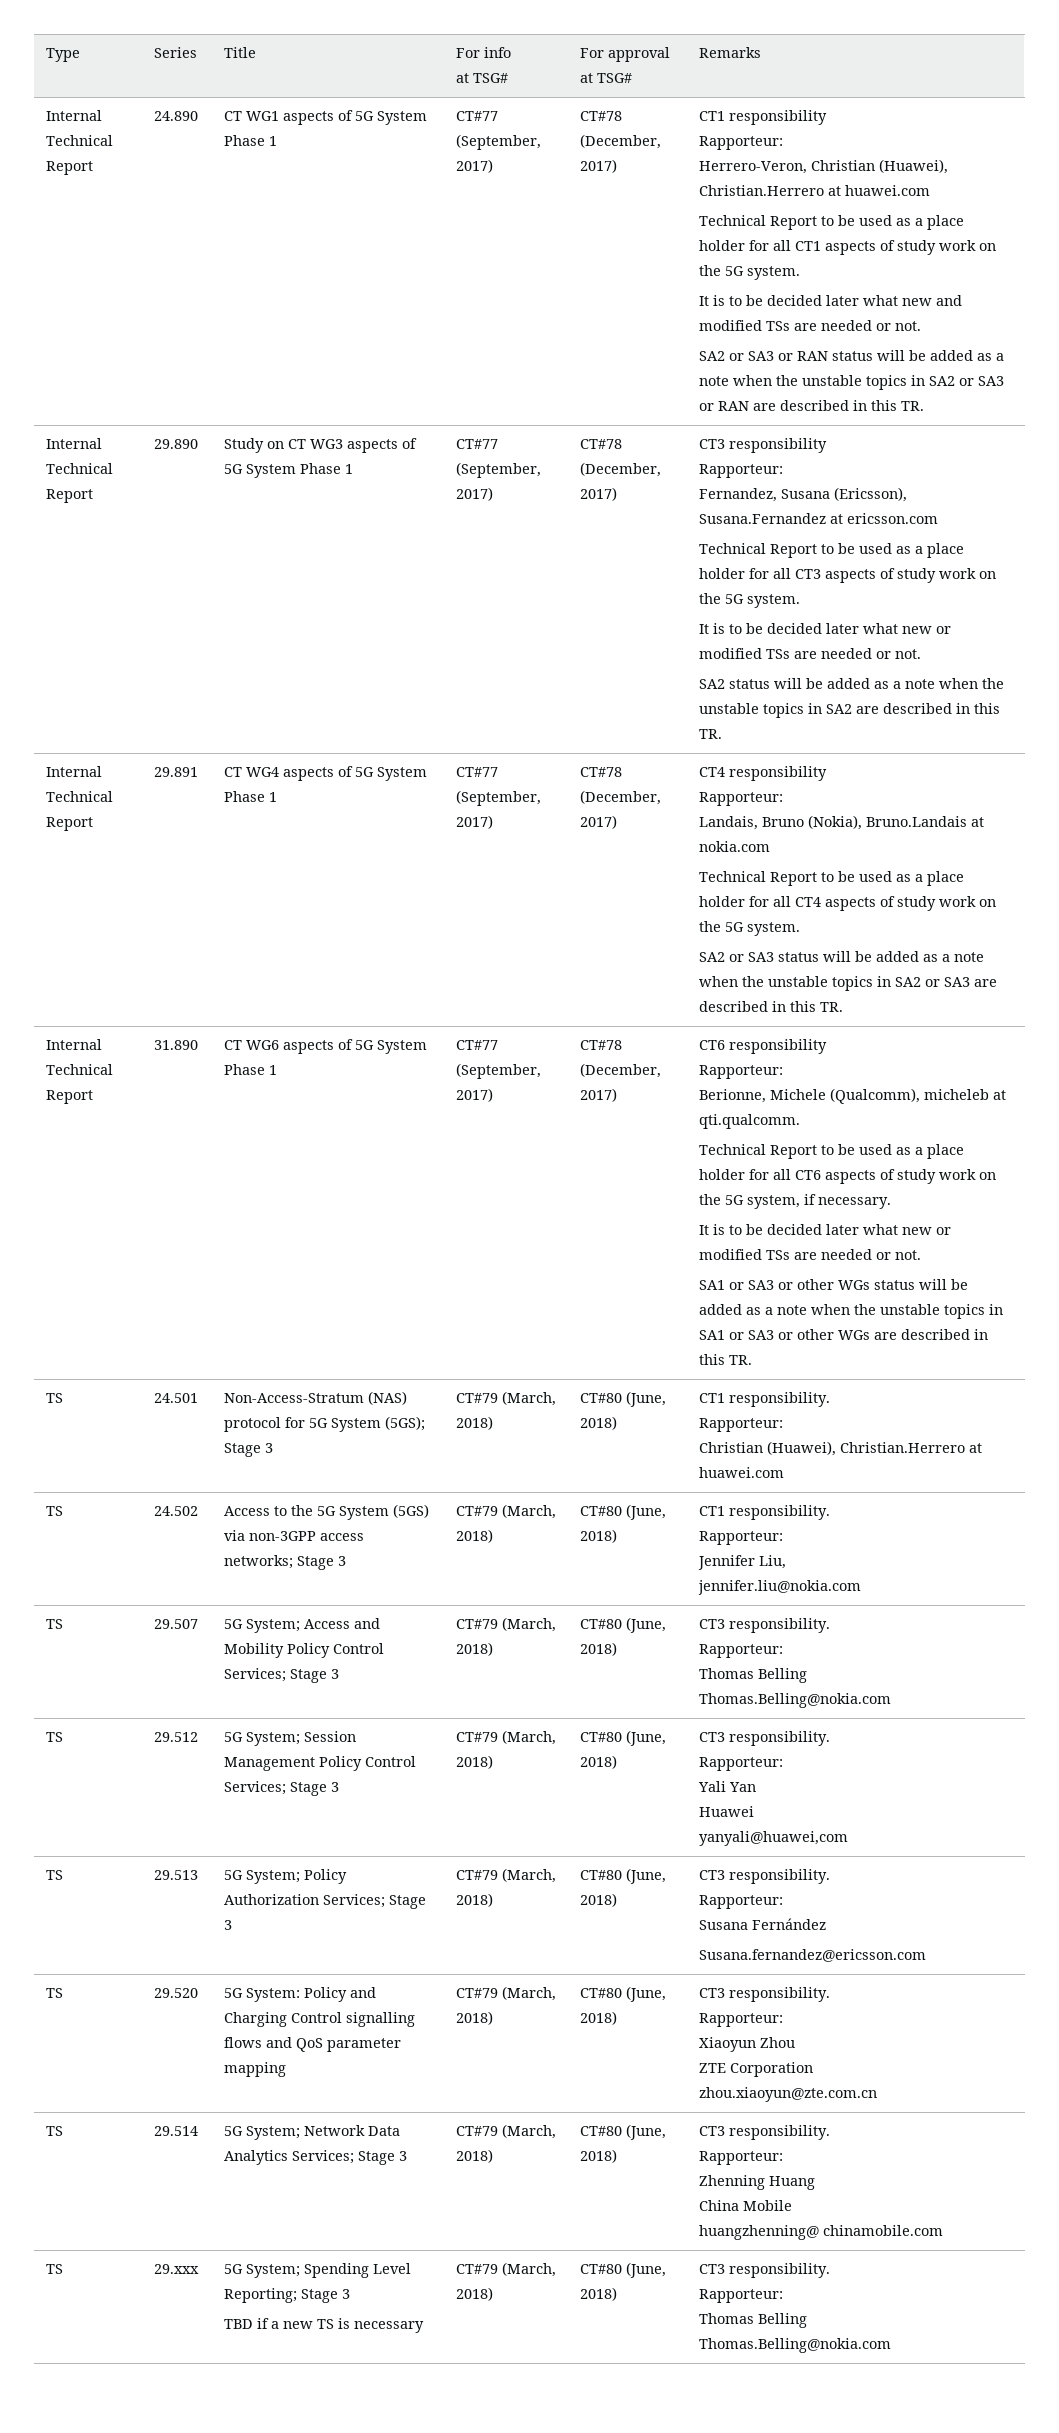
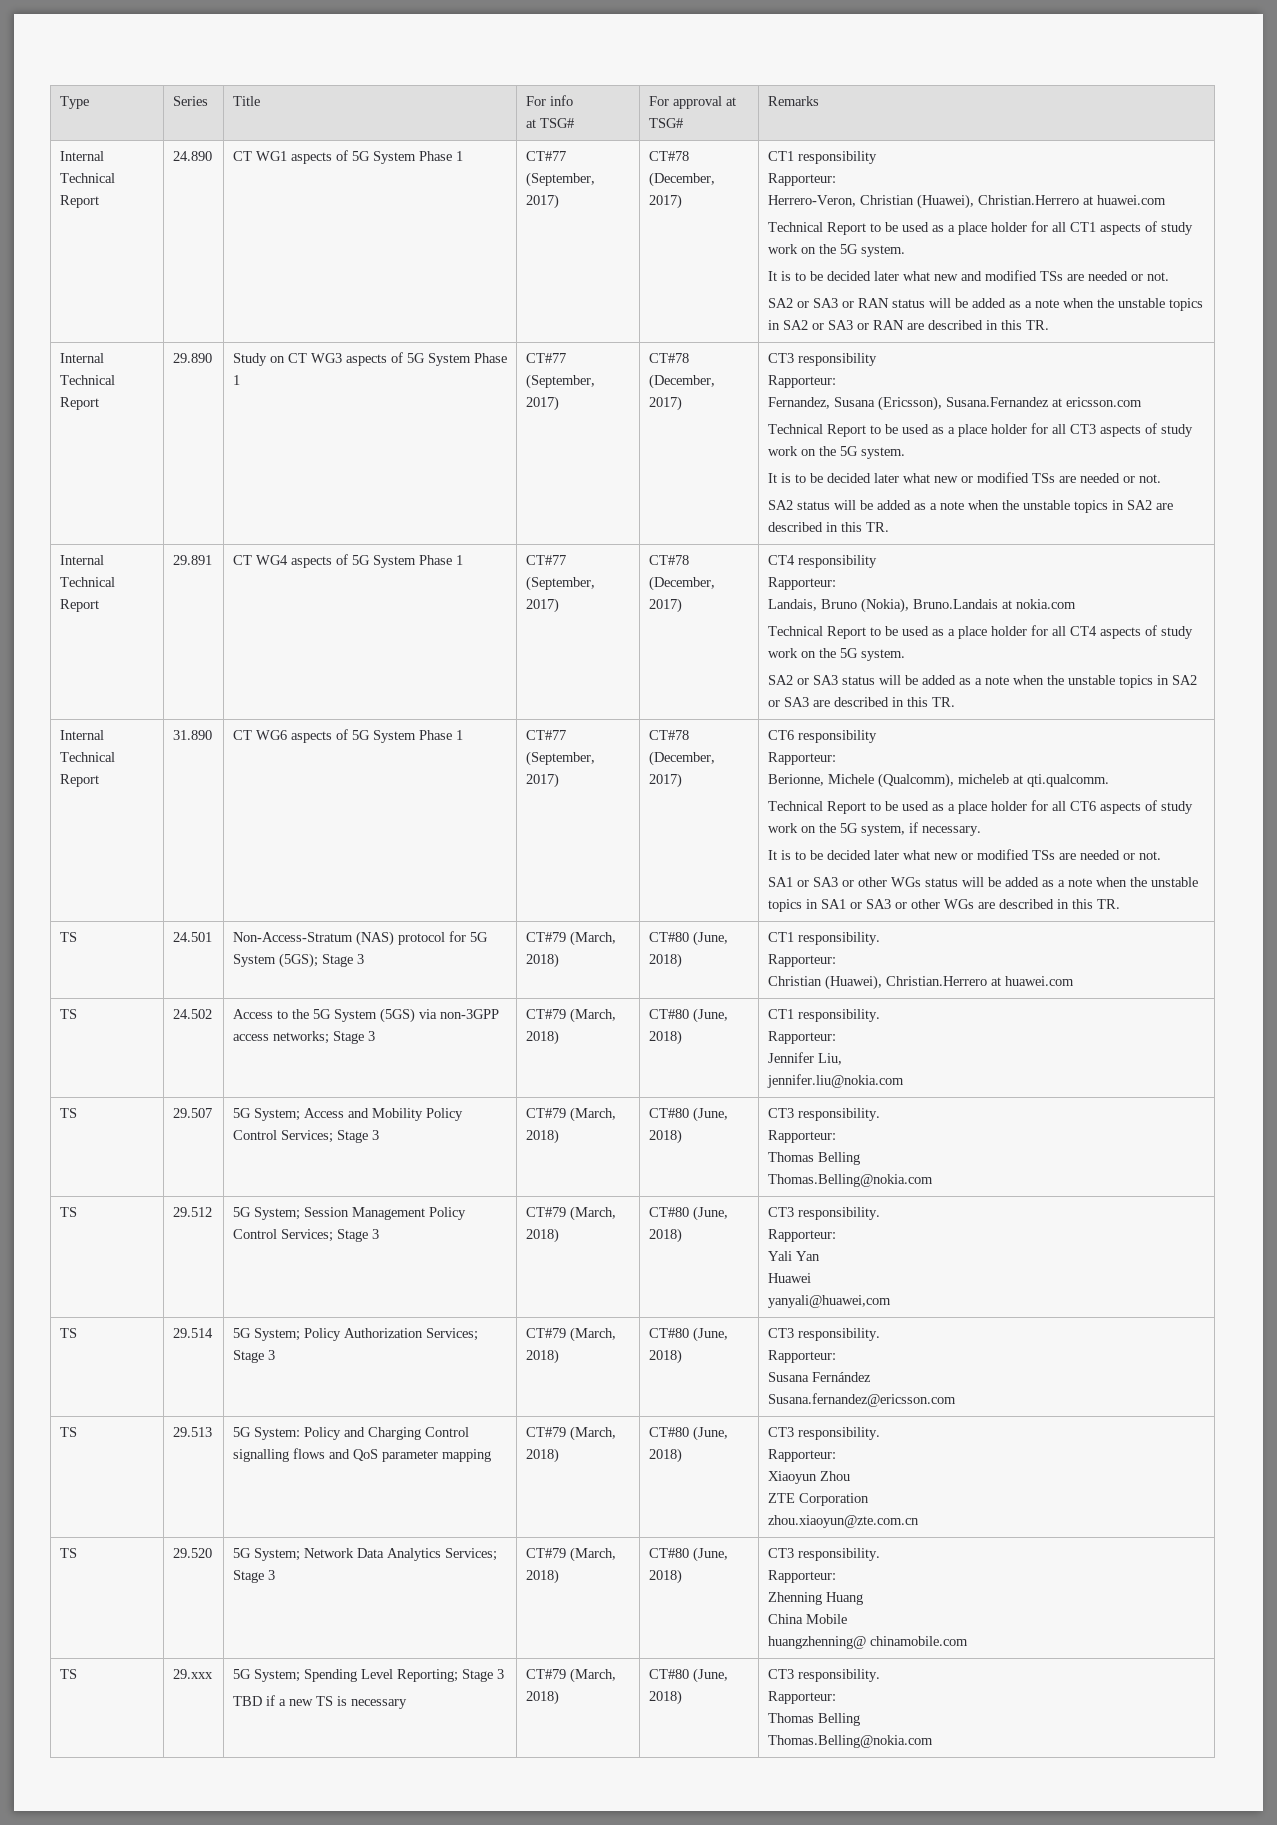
- TS | 29.513 | 5G System; Policy Authorization Services; Stage 3 | CT#79 (March, 2018) | CT#80 (June, 2018) | CT3 responsibility.
+ TS | 29.514 | 5G System; Policy Authorization Services; Stage 3 | CT#79 (March, 2018) | CT#80 (June, 2018) | CT3 responsibility.
- TS | 29.520 | 5G System: Policy and Charging Control signalling flows and QoS parameter mapping | CT#79 (March, 2018) | CT#80 (June, 2018) | CT3 responsibility.
+ TS | 29.513 | 5G System: Policy and Charging Control signalling flows and QoS parameter mapping | CT#79 (March, 2018) | CT#80 (June, 2018) | CT3 responsibility.
- TS | 29.514 | 5G System; Network Data Analytics Services; Stage 3 | CT#79 (March, 2018) | CT#80 (June, 2018) | CT3 responsibility.
+ TS | 29.520 | 5G System; Network Data Analytics Services; Stage 3 | CT#79 (March, 2018) | CT#80 (June, 2018) | CT3 responsibility.

